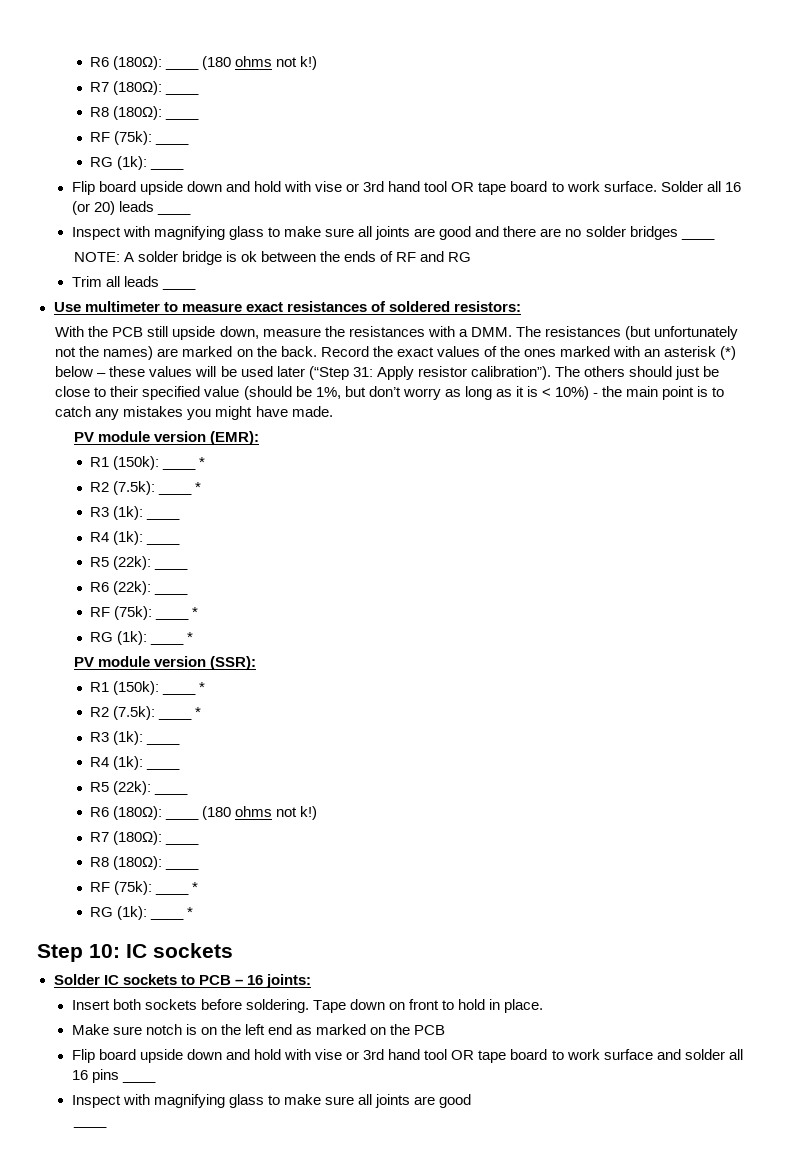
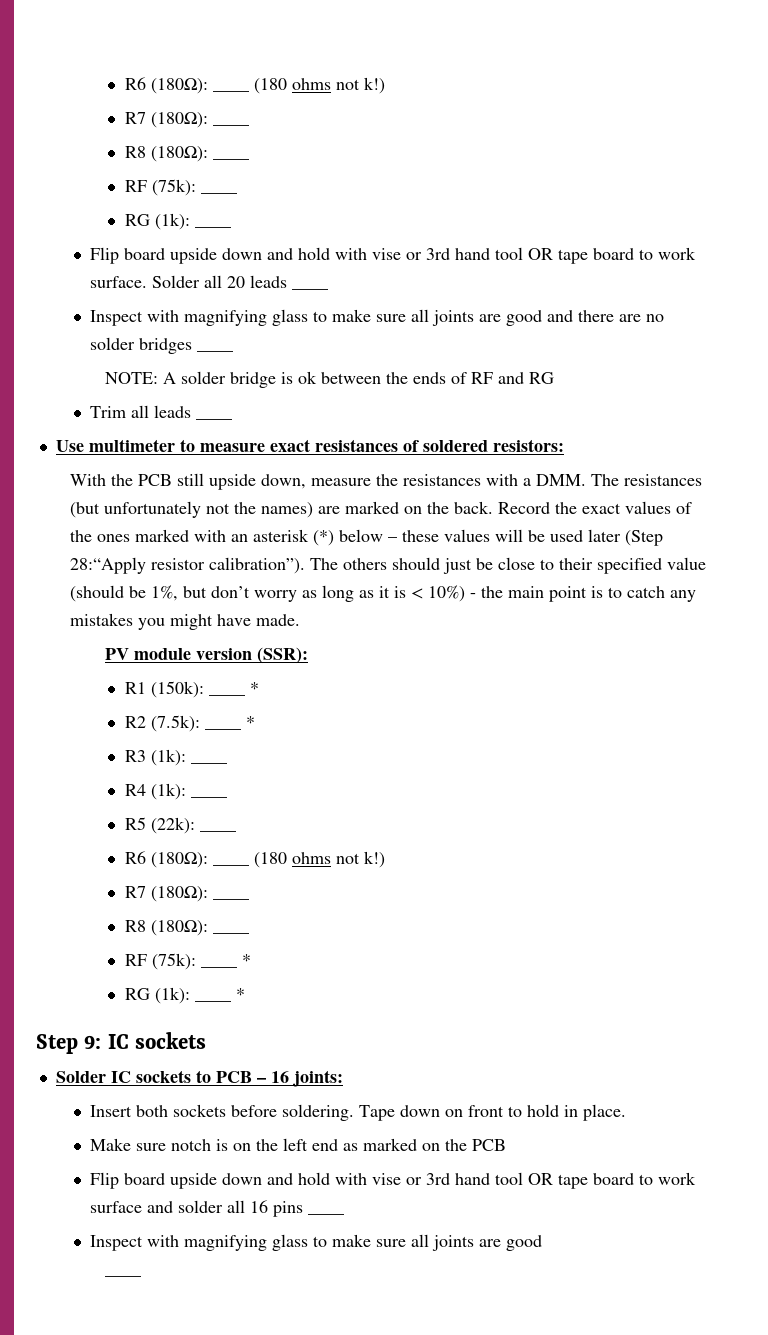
- Solder all 16 (or 20) leads ____
+ Solder all 20 leads ____
- Record the exact values of the ones marked with an asterisk (*) below – these values will be used later (“Step 31: Apply resistor calibration”).
+ Record the exact values of the ones marked with an asterisk (*) below – these values will be used later (Step 28:“Apply resistor calibration”).
- PV module version (EMR):
- R1 (150k): ____ *
- R2 (7.5k): ____ *
- R3 (1k): ____
- R4 (1k): ____
- R5 (22k): ____
- R6 (22k): ____
- RF (75k): ____ *
- RG (1k): ____ *
- Step 10: IC sockets
+ Step 9: IC sockets

